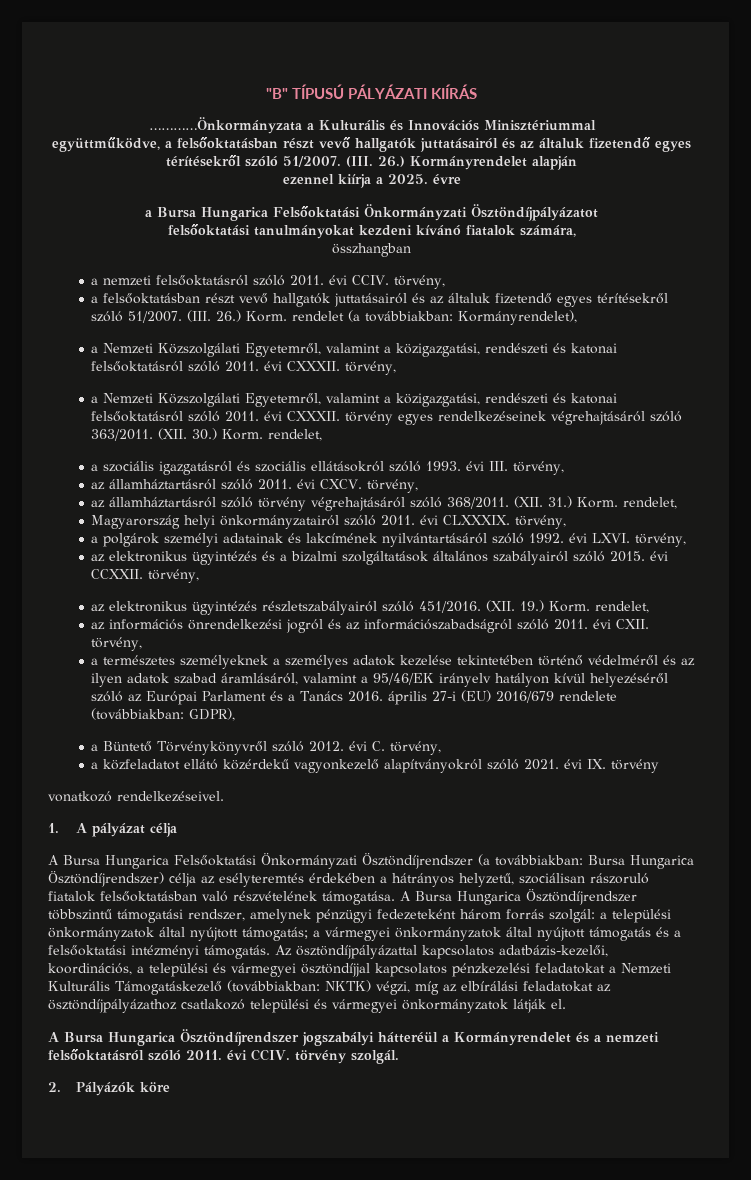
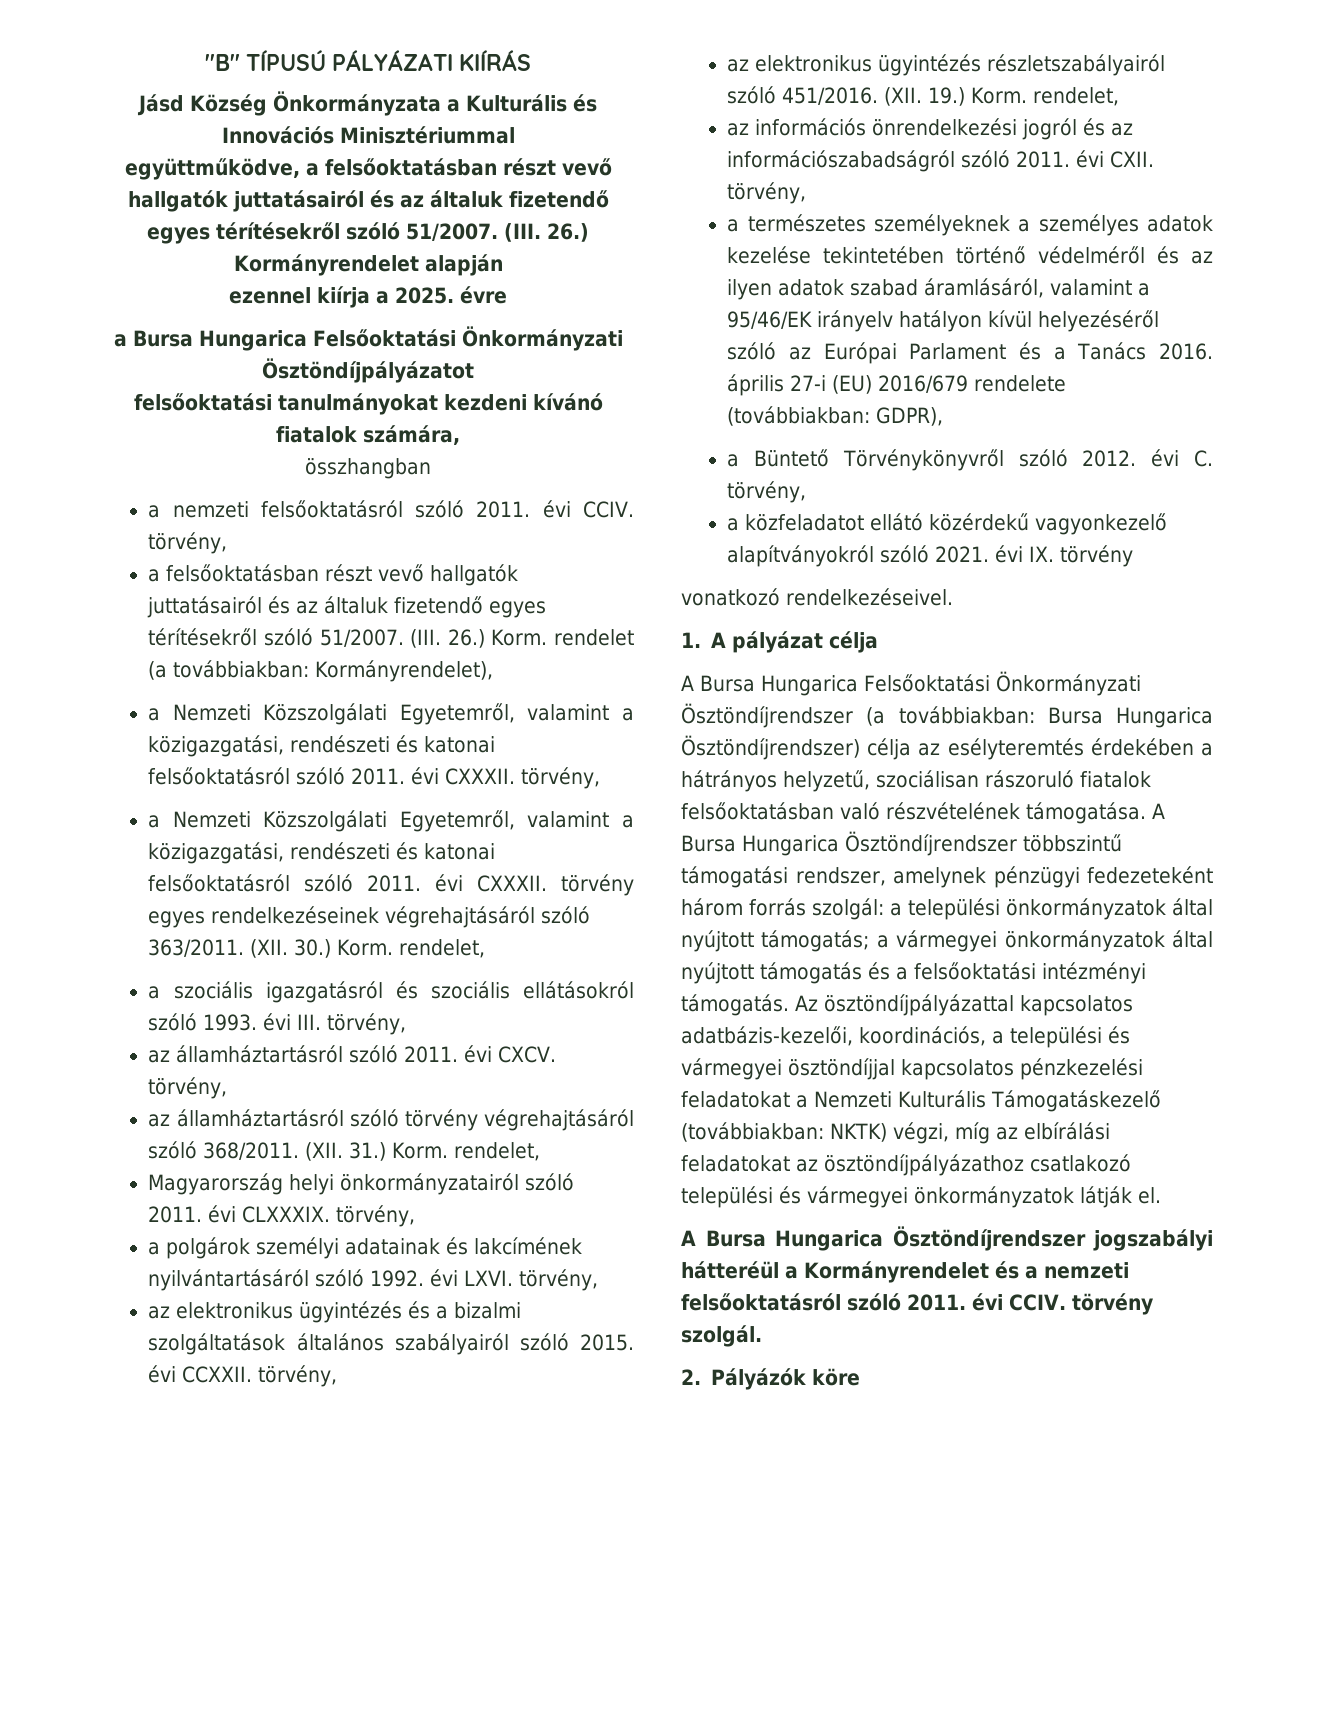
- …………Önkormányzata a Kulturális és Innovációs Minisztériummal
+ Jásd Község Önkormányzata a Kulturális és Innovációs Minisztériummal

